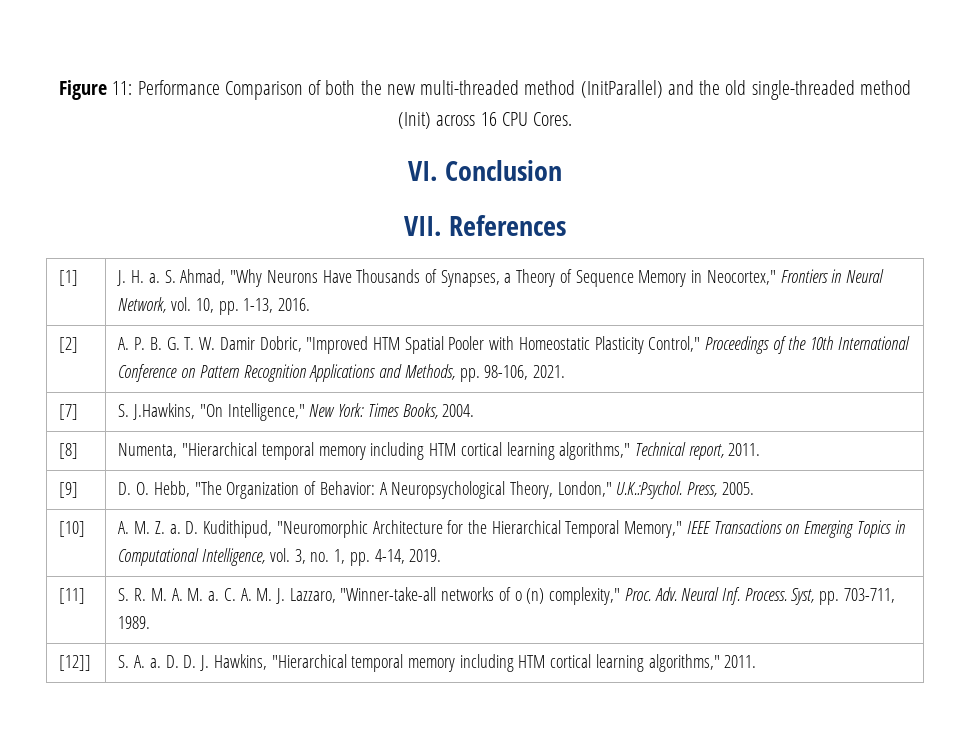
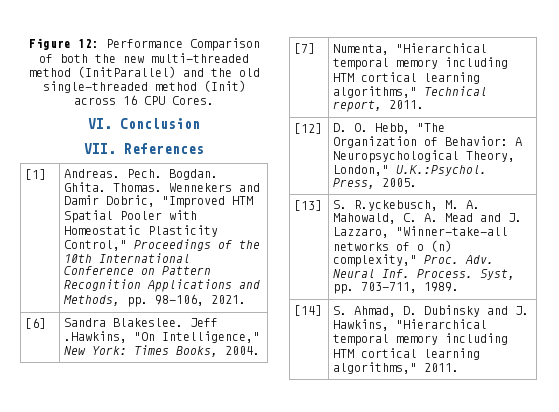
- Figure 11: Performance Comparison of both the new multi-threaded method (InitParallel) and the old single-threaded method (Init) across 16 CPU Cores.
+ Figure 12: Performance Comparison of both the new multi-threaded method (InitParallel) and the old single-threaded method (Init) across 16 CPU Cores.
- [1] | J. H. a. S. Ahmad, "Why Neurons Have Thousands of Synapses, a Theory of Sequence Memory in Neocortex," Frontiers in Neural Network, vol. 10, pp. 1-13, 2016.
- [2] | A. P. B. G. T. W. Damir Dobric, "Improved HTM Spatial Pooler with Homeostatic Plasticity Control," Proceedings of the 10th International Conference on Pattern Recognition Applications and Methods, pp. 98-106, 2021.
+ [1] | Andreas. Pech. Bogdan. Ghita. Thomas. Wennekers and Damir Dobric, "Improved HTM Spatial Pooler with Homeostatic Plasticity Control," Proceedings of the 10th International Conference on Pattern Recognition Applications and Methods, pp. 98-106, 2021.
- [7] | S. J.Hawkins, "On Intelligence," New York: Times Books, 2004.
+ [6] | Sandra Blakeslee. Jeff .Hawkins, "On Intelligence," New York: Times Books, 2004.
- [8] | Numenta, "Hierarchical temporal memory including HTM cortical learning algorithms," Technical report, 2011.
+ [7] | Numenta, "Hierarchical temporal memory including HTM cortical learning algorithms," Technical report, 2011.
- [9] | D. O. Hebb, "The Organization of Behavior: A Neuropsychological Theory, London," U.K.:Psychol. Press, 2005.
+ [12] | D. O. Hebb, "The Organization of Behavior: A Neuropsychological Theory, London," U.K.:Psychol. Press, 2005.
- [10] | A. M. Z. a. D. Kudithipud, "Neuromorphic Architecture for the Hierarchical Temporal Memory," IEEE Transactions on Emerging Topics in Computational Intelligence, vol. 3, no. 1, pp. 4-14, 2019.
- [11] | S. R. M. A. M. a. C. A. M. J. Lazzaro, "Winner-take-all networks of o (n) complexity," Proc. Adv. Neural Inf. Process. Syst, pp. 703-711, 1989.
+ [13] | S. R.yckebusch, M. A. Mahowald, C. A. Mead and J. Lazzaro, "Winner-take-all networks of o (n) complexity," Proc. Adv. Neural Inf. Process. Syst, pp. 703-711, 1989.
- [12]] | S. A. a. D. D. J. Hawkins, "Hierarchical temporal memory including HTM cortical learning algorithms," 2011.
+ [14] | S. Ahmad, D. Dubinsky and J. Hawkins, "Hierarchical temporal memory including HTM cortical learning algorithms," 2011.

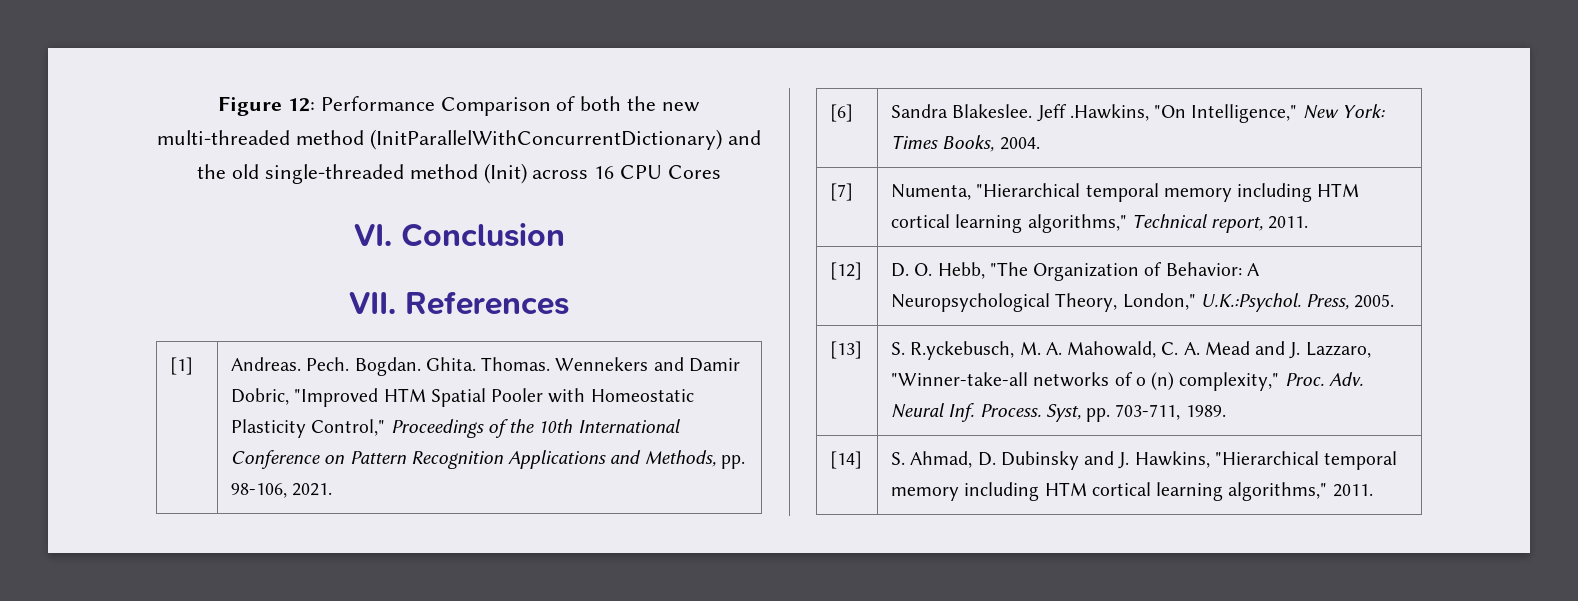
- Figure 12: Performance Comparison of both the new multi-threaded method (InitParallel) and the old single-threaded method (Init) across 16 CPU Cores.
+ Figure 12: Performance Comparison of both the new multi-threaded method (InitParallelWithConcurrentDictionary) and the old single-threaded method (Init) across 16 CPU Cores

